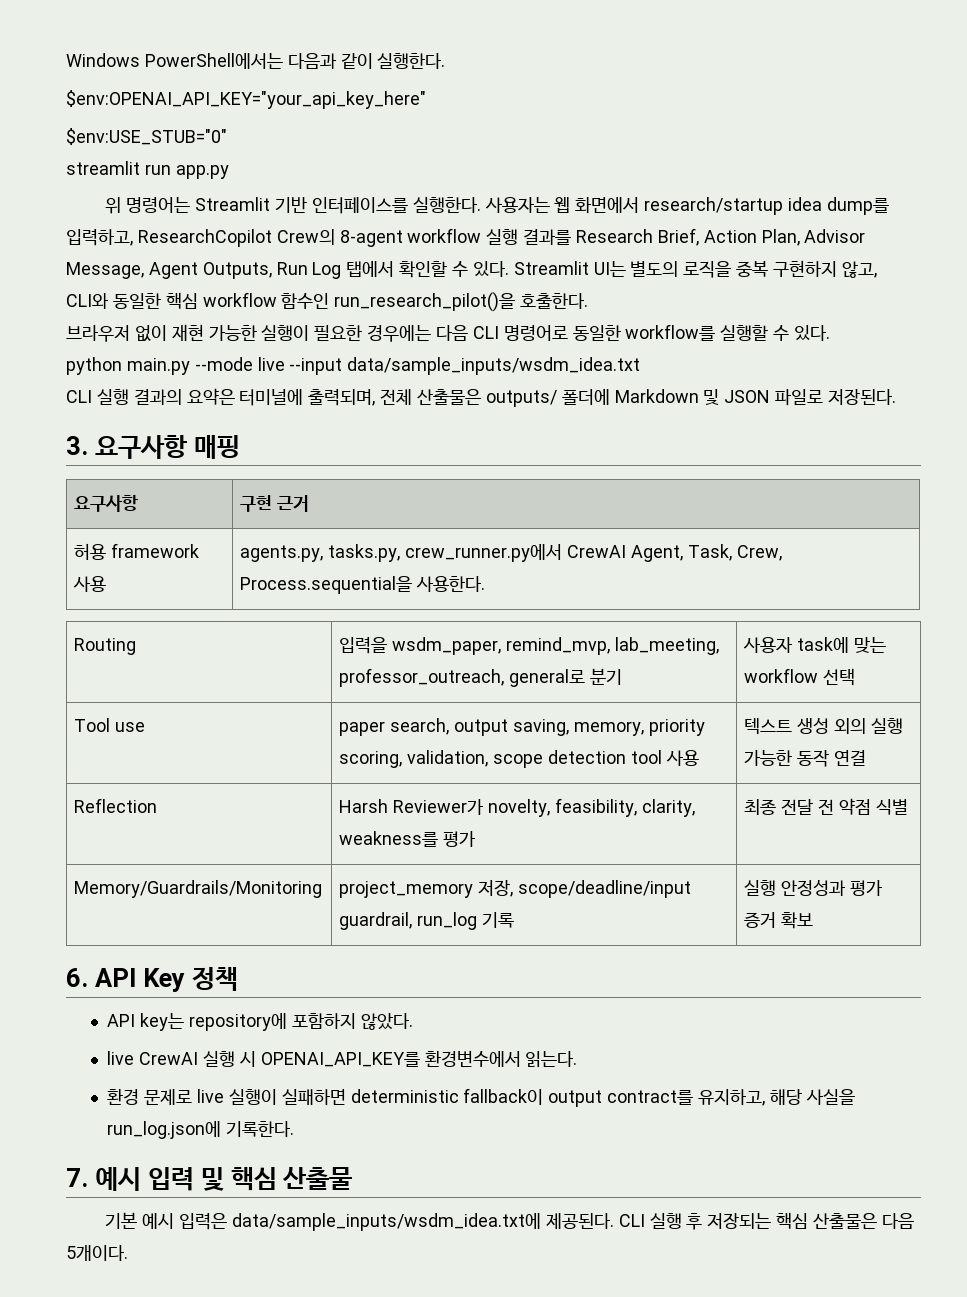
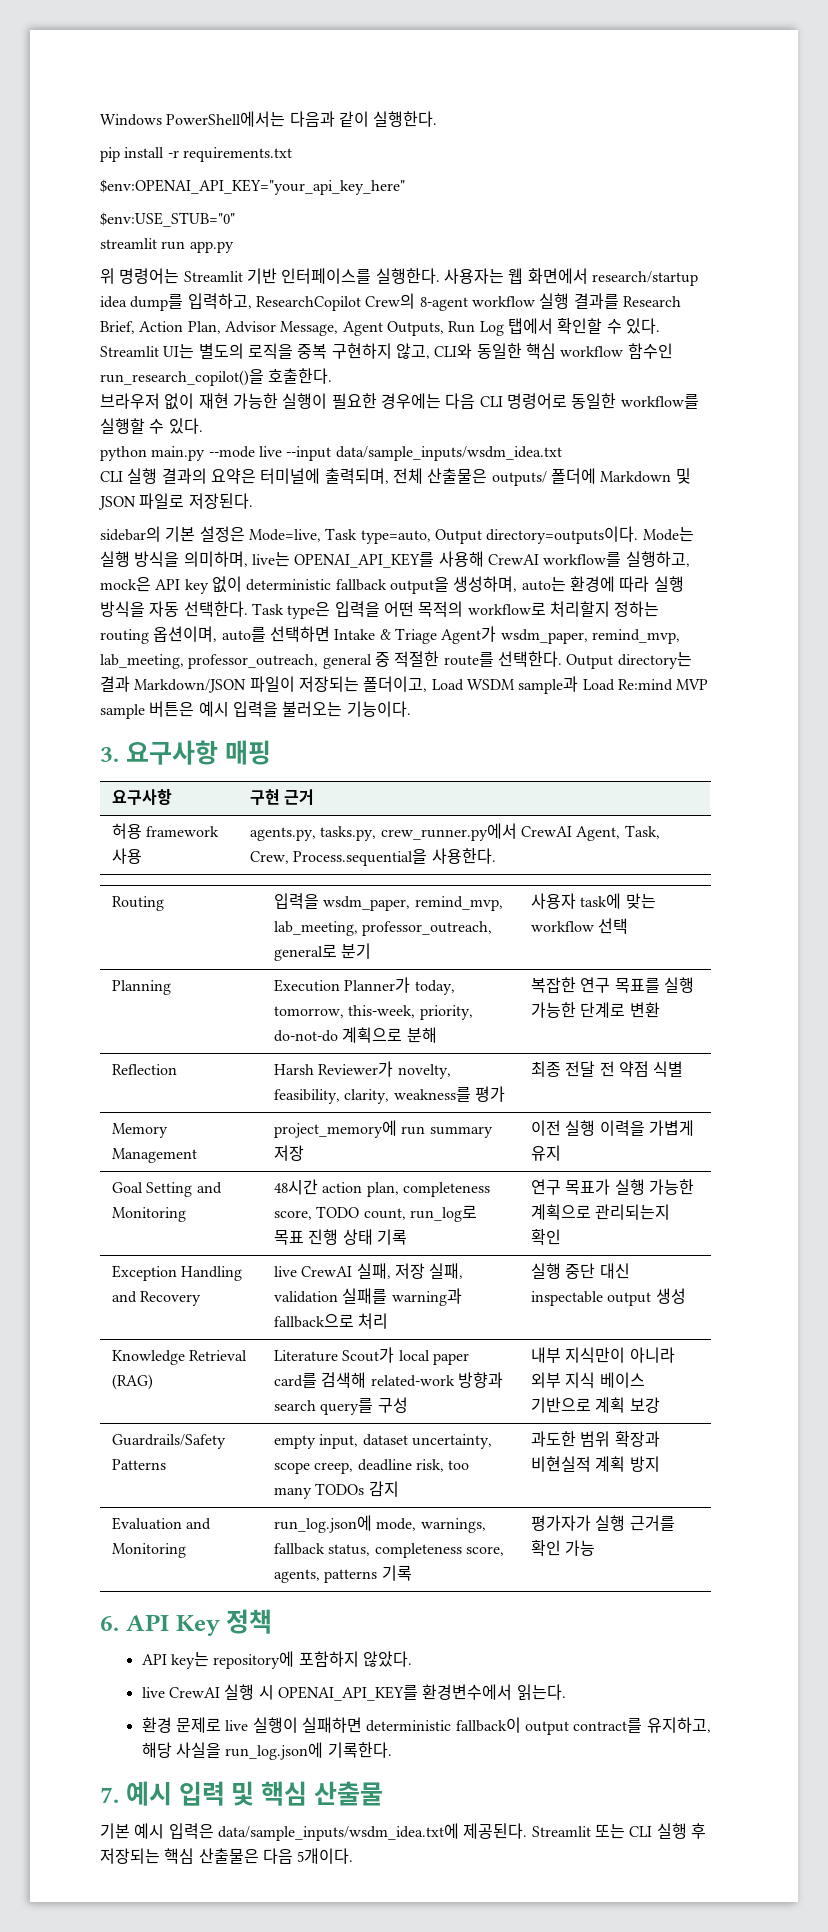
+ pip install -r requirements.txt
- Streamlit UI는 별도의 로직을 중복 구현하지 않고, CLI와 동일한 핵심 workflow 함수인 run_research_pilot()을 호출한다.
+ Streamlit UI는 별도의 로직을 중복 구현하지 않고, CLI와 동일한 핵심 workflow 함수인 run_research_copilot()을 호출한다.
+ sidebar의 기본 설정은 Mode=live, Task type=auto, Output directory=outputs이다. Mode는 실행 방식을 의미하며, live는 OPENAI_API_KEY를 사용해 CrewAI workflow를 실행하고, mock은 API key 없이 deterministic fallback output을 생성하며, auto는 환경에 따라 실행 방식을 자동 선택한다. Task type은 입력을 어떤 목적의 workflow로 처리할지 정하는 routing 옵션이며, auto를 선택하면 Intake & Triage Agent가 wsdm_paper, remind_mvp, lab_meeting, professor_outreach, general 중 적절한 route를 선택한다. Output directory는 결과 Markdown/JSON 파일이 저장되는 폴더이고, Load WSDM sample과 Load Re:mind MVP sample 버튼은 예시 입력을 불러오는 기능이다.
- Tool use | paper search, output saving, memory, priority scoring, validation, scope detection tool 사용 | 텍스트 생성 외의 실행 가능한 동작 연결
+ Planning | Execution Planner가 today, tomorrow, this-week, priority, do-not-do 계획으로 분해 | 복잡한 연구 목표를 실행 가능한 단계로 변환
- Memory/Guardrails/Monitoring | project_memory 저장, scope/deadline/input guardrail, run_log 기록 | 실행 안정성과 평가 증거 확보
+ Memory Management | project_memory에 run summary 저장 | 이전 실행 이력을 가볍게 유지
+ Goal Setting and Monitoring | 48시간 action plan, completeness score, TODO count, run_log로 목표 진행 상태 기록 | 연구 목표가 실행 가능한 계획으로 관리되는지 확인
+ Exception Handling and Recovery | live CrewAI 실패, 저장 실패, validation 실패를 warning과 fallback으로 처리 | 실행 중단 대신 inspectable output 생성
+ Knowledge Retrieval (RAG) | Literature Scout가 local paper card를 검색해 related-work 방향과 search query를 구성 | 내부 지식만이 아니라 외부 지식 베이스 기반으로 계획 보강
+ Guardrails/Safety Patterns | empty input, dataset uncertainty, scope creep, deadline risk, too many TODOs 감지 | 과도한 범위 확장과 비현실적 계획 방지
+ Evaluation and Monitoring | run_log.json에 mode, warnings, fallback status, completeness score, agents, patterns 기록 | 평가자가 실행 근거를 확인 가능
- CLI 실행 후 저장되는 핵심 산출물은 다음 5개이다.
+ Streamlit 또는 CLI 실행 후 저장되는 핵심 산출물은 다음 5개이다.

